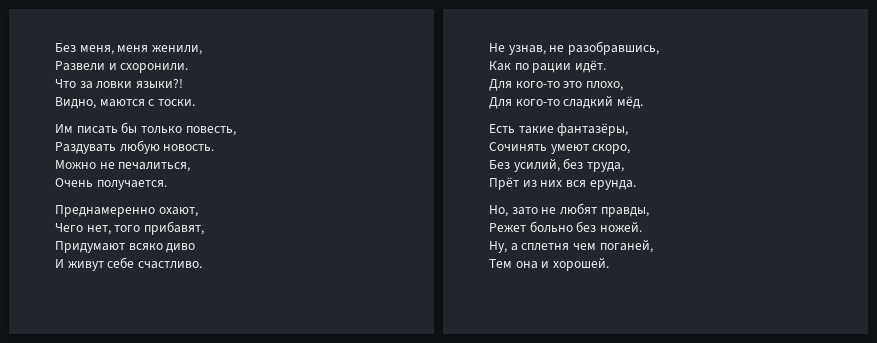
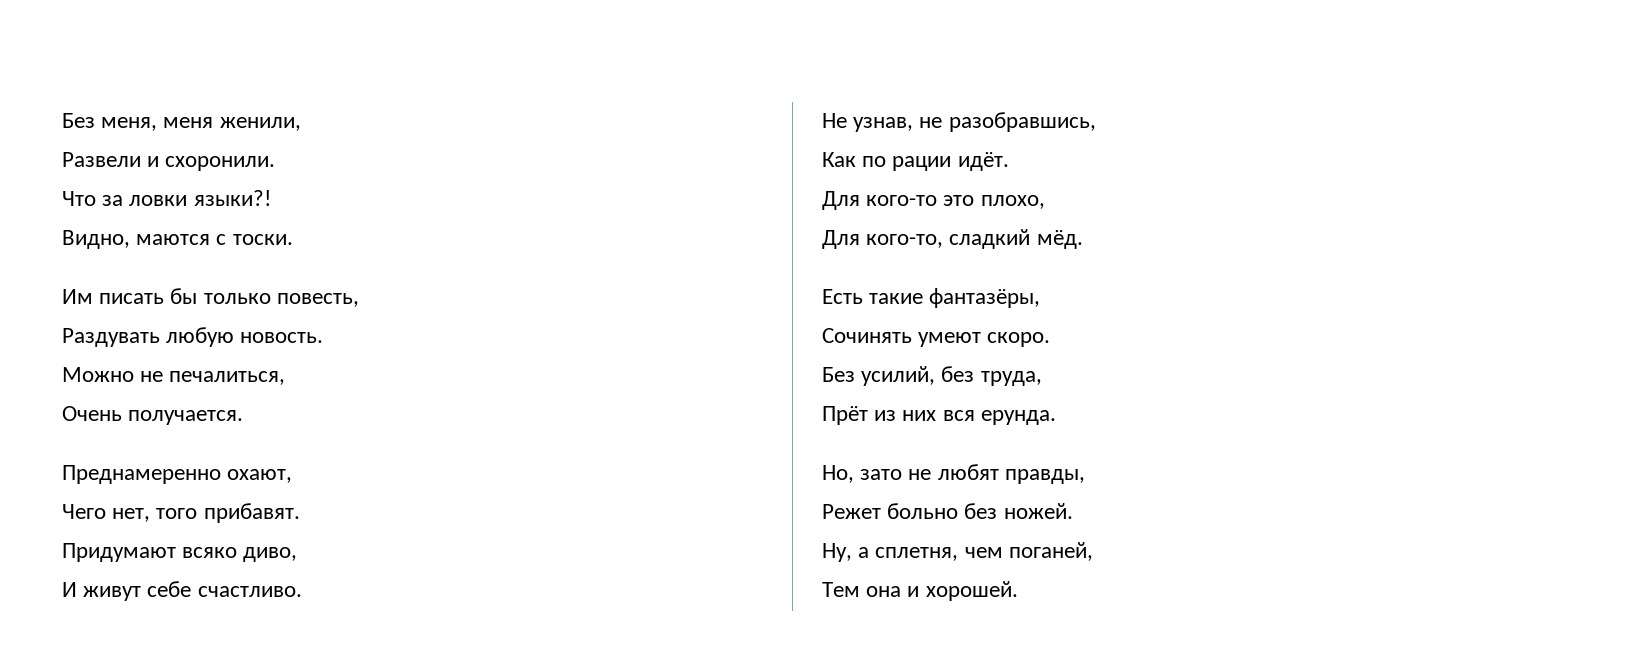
- Чего нет, того прибавят,
+ Чего нет, того прибавят.
- Придумают всяко диво
+ Придумают всяко диво,
- Для кого-то сладкий мёд.
+ Для кого-то, сладкий мёд.
- Сочинять умеют скоро,
+ Сочинять умеют скоро.
- Ну, а сплетня чем поганей,
+ Ну, а сплетня, чем поганей,

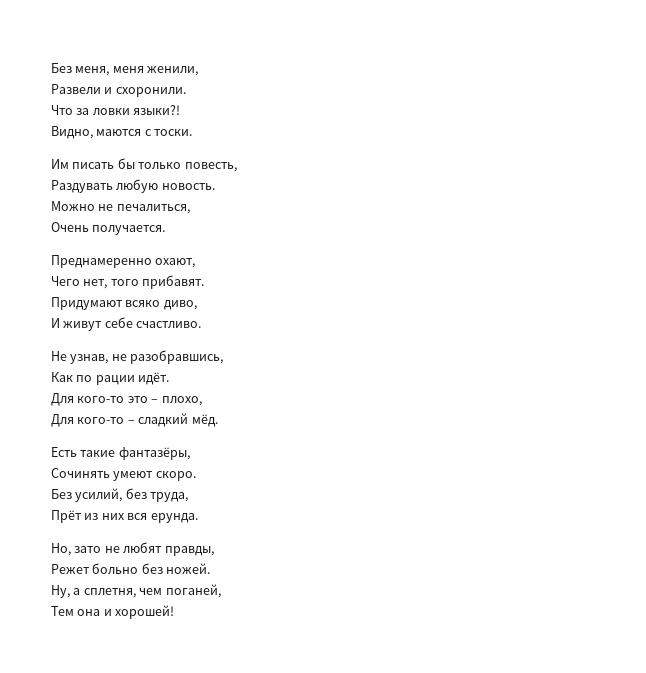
- Для кого-то это плохо,
+ Для кого-то это – плохо,
- Для кого-то, сладкий мёд.
+ Для кого-то – сладкий мёд.
- Тем она и хорошей.
+ Тем она и хорошей!

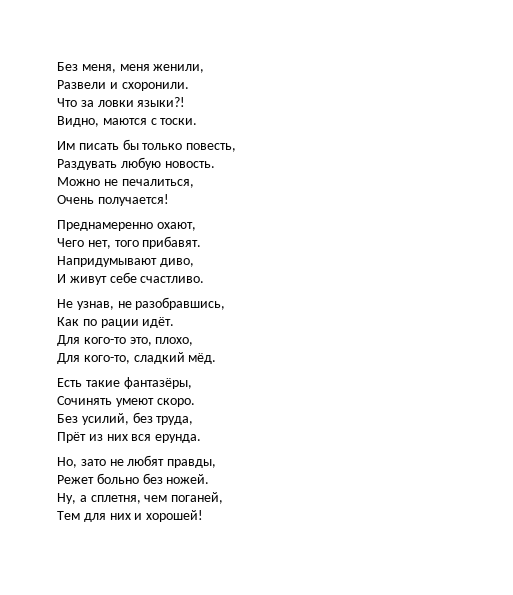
- Очень получается.
+ Очень получается!
- Придумают всяко диво,
+ Напридумывают диво,
- Для кого-то это – плохо,
+ Для кого-то это, плохо,
- Для кого-то – сладкий мёд.
+ Для кого-то, сладкий мёд.
- Тем она и хорошей!
+ Тем для них и хорошей!

